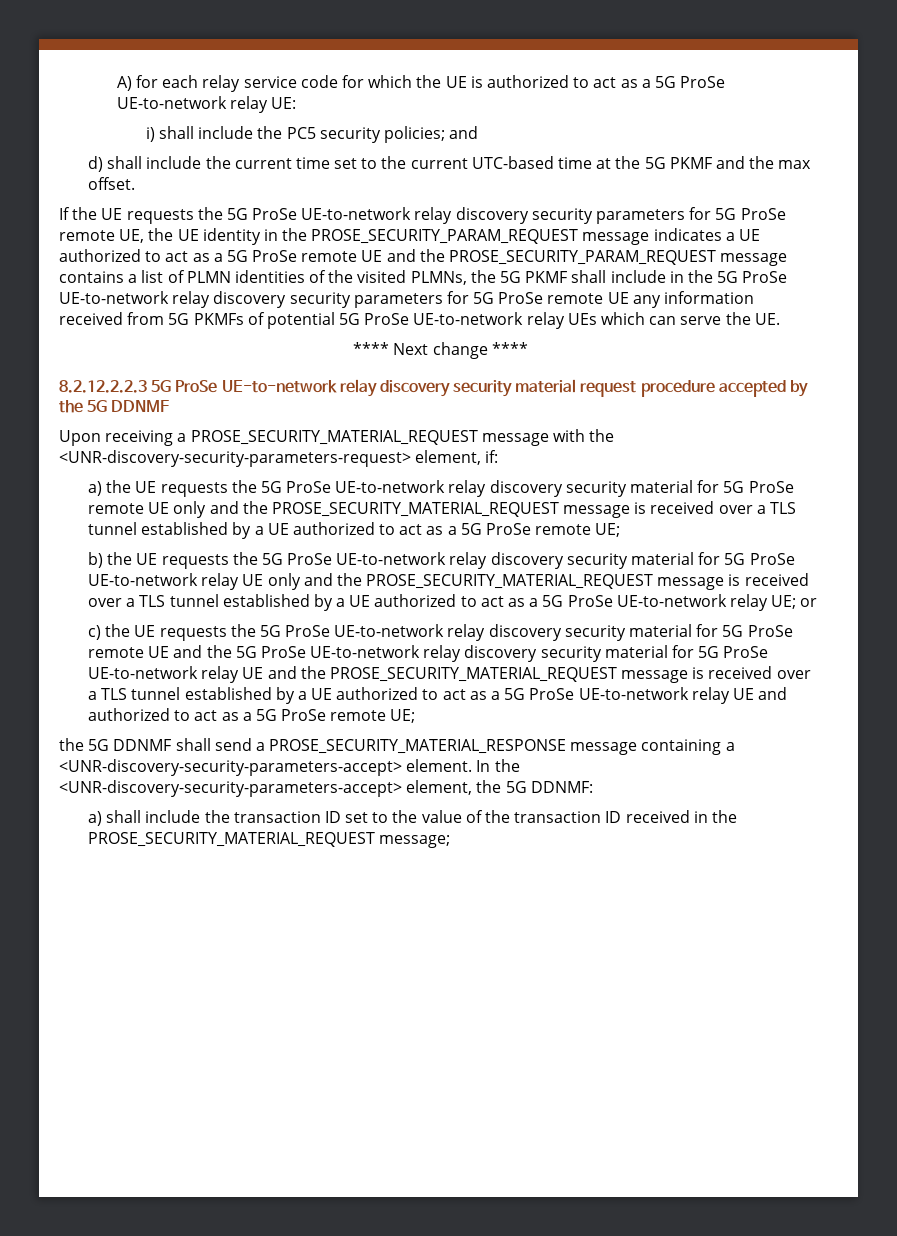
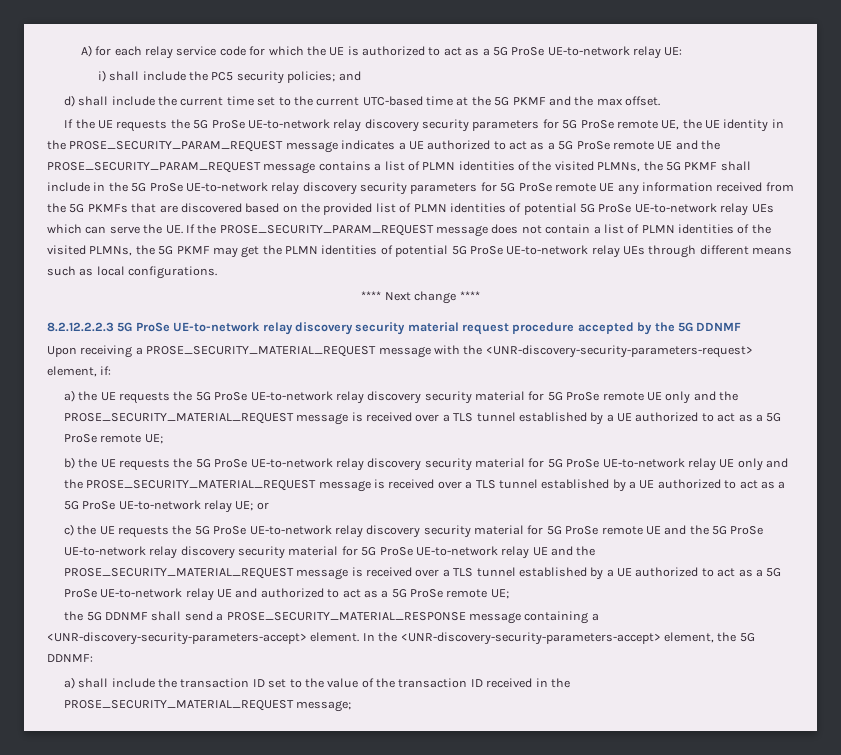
- If the UE requests the 5G ProSe UE-to-network relay discovery security parameters for 5G ProSe remote UE, the UE identity in the PROSE_SECURITY_PARAM_REQUEST message indicates a UE authorized to act as a 5G ProSe remote UE and the PROSE_SECURITY_PARAM_REQUEST message contains a list of PLMN identities of the visited PLMNs, the 5G PKMF shall include in the 5G ProSe UE-to-network relay discovery security parameters for 5G ProSe remote UE any information received from 5G PKMFs of potential 5G ProSe UE-to-network relay UEs which can serve the UE.
+ If the UE requests the 5G ProSe UE-to-network relay discovery security parameters for 5G ProSe remote UE, the UE identity in the PROSE_SECURITY_PARAM_REQUEST message indicates a UE authorized to act as a 5G ProSe remote UE and the PROSE_SECURITY_PARAM_REQUEST message contains a list of PLMN identities of the visited PLMNs, the 5G PKMF shall include in the 5G ProSe UE-to-network relay discovery security parameters for 5G ProSe remote UE any information received from the 5G PKMFs that are discovered based on the provided list of PLMN identities of potential 5G ProSe UE-to-network relay UEs which can serve the UE. If the PROSE_SECURITY_PARAM_REQUEST message does not contain a list of PLMN identities of the visited PLMNs, the 5G PKMF may get the PLMN identities of potential 5G ProSe UE-to-network relay UEs through different means such as local configurations.

